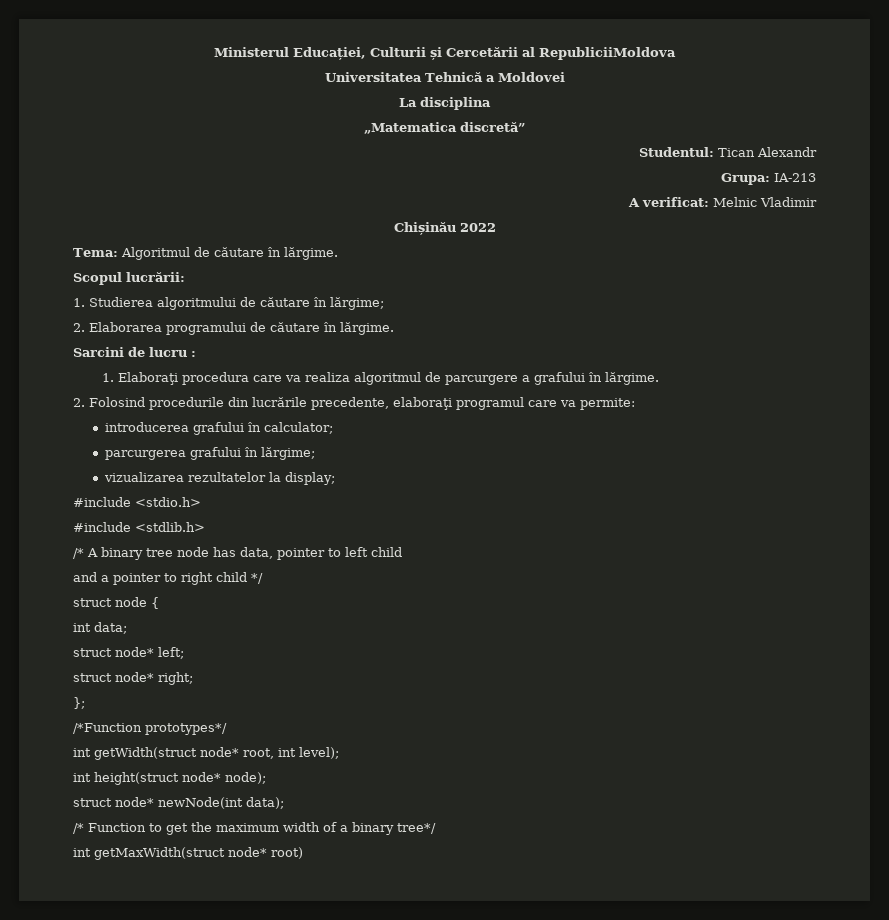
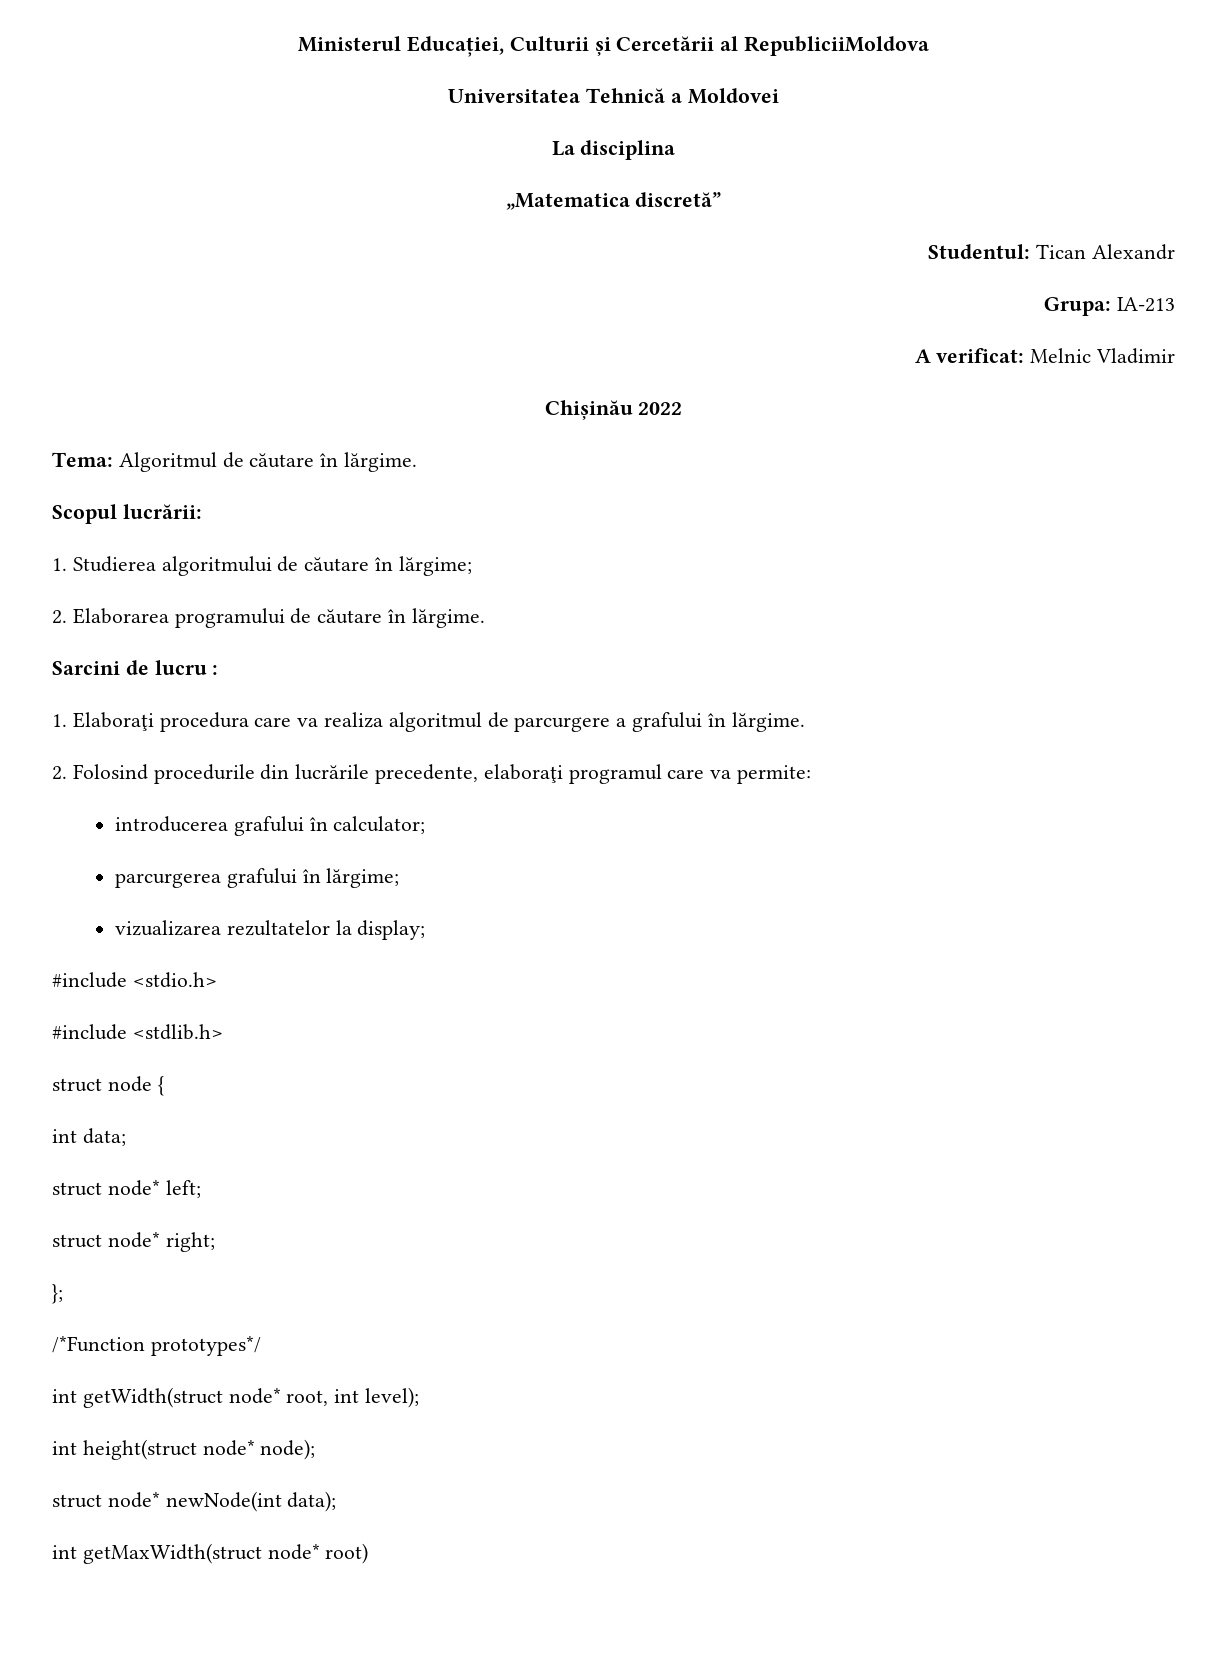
- /* A binary tree node has data, pointer to left child
- and a pointer to right child */
- /* Function to get the maximum width of a binary tree*/

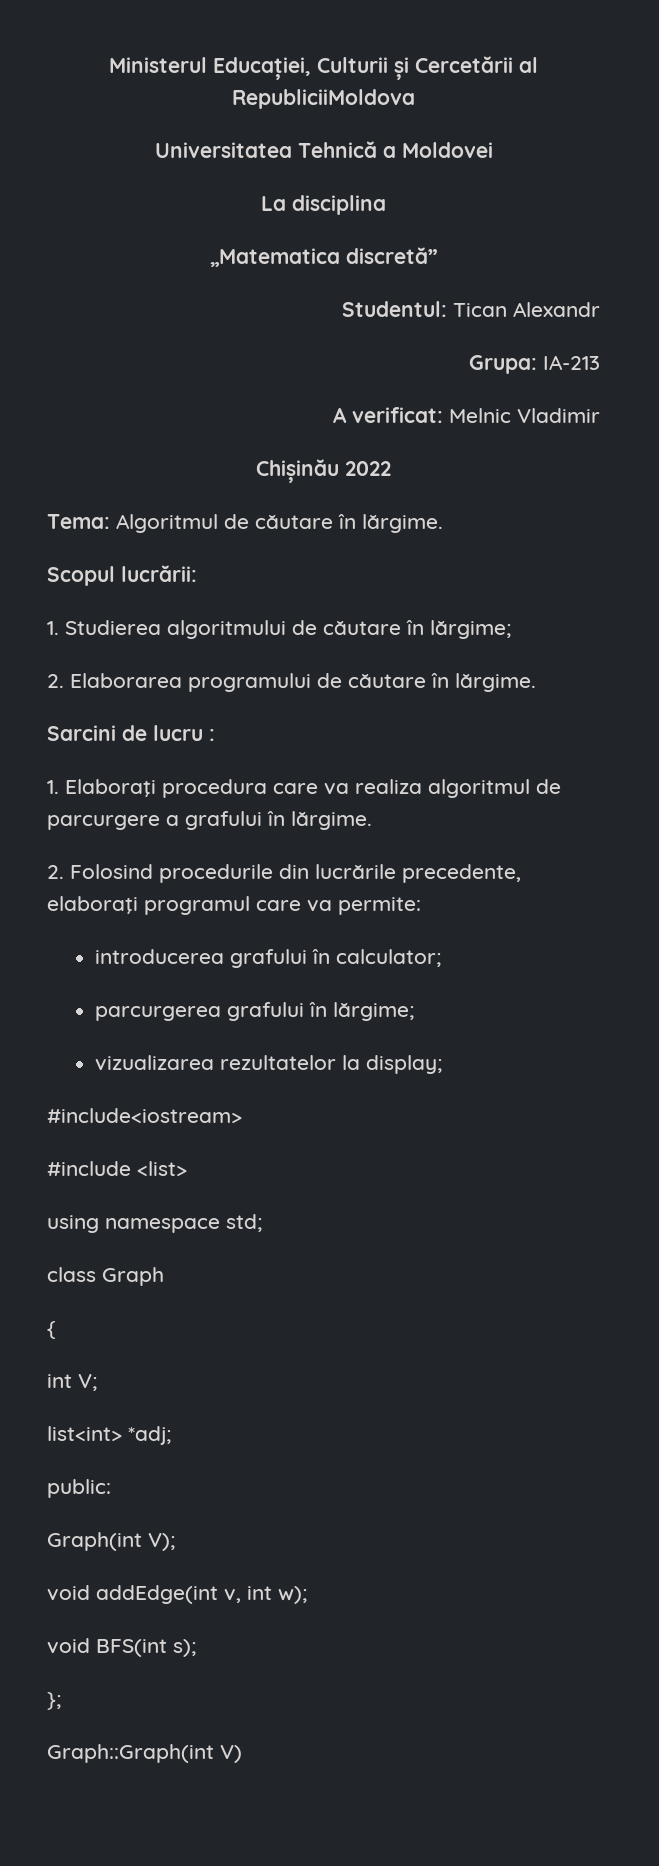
- #include <stdio.h>
- #include <stdlib.h>
- struct node {
- int data;
- struct node* left;
- struct node* right;
+ #include<iostream>
+ #include <list>
+ using namespace std;
+ class Graph
+ {
+ int V;
+ list<int> *adj;
+ public:
+ Graph(int V);
+ void addEdge(int v, int w);
+ void BFS(int s);
  };
- /*Function prototypes*/
- int getWidth(struct node* root, int level);
- int height(struct node* node);
- struct node* newNode(int data);
- int getMaxWidth(struct node* root)
+ Graph::Graph(int V)

